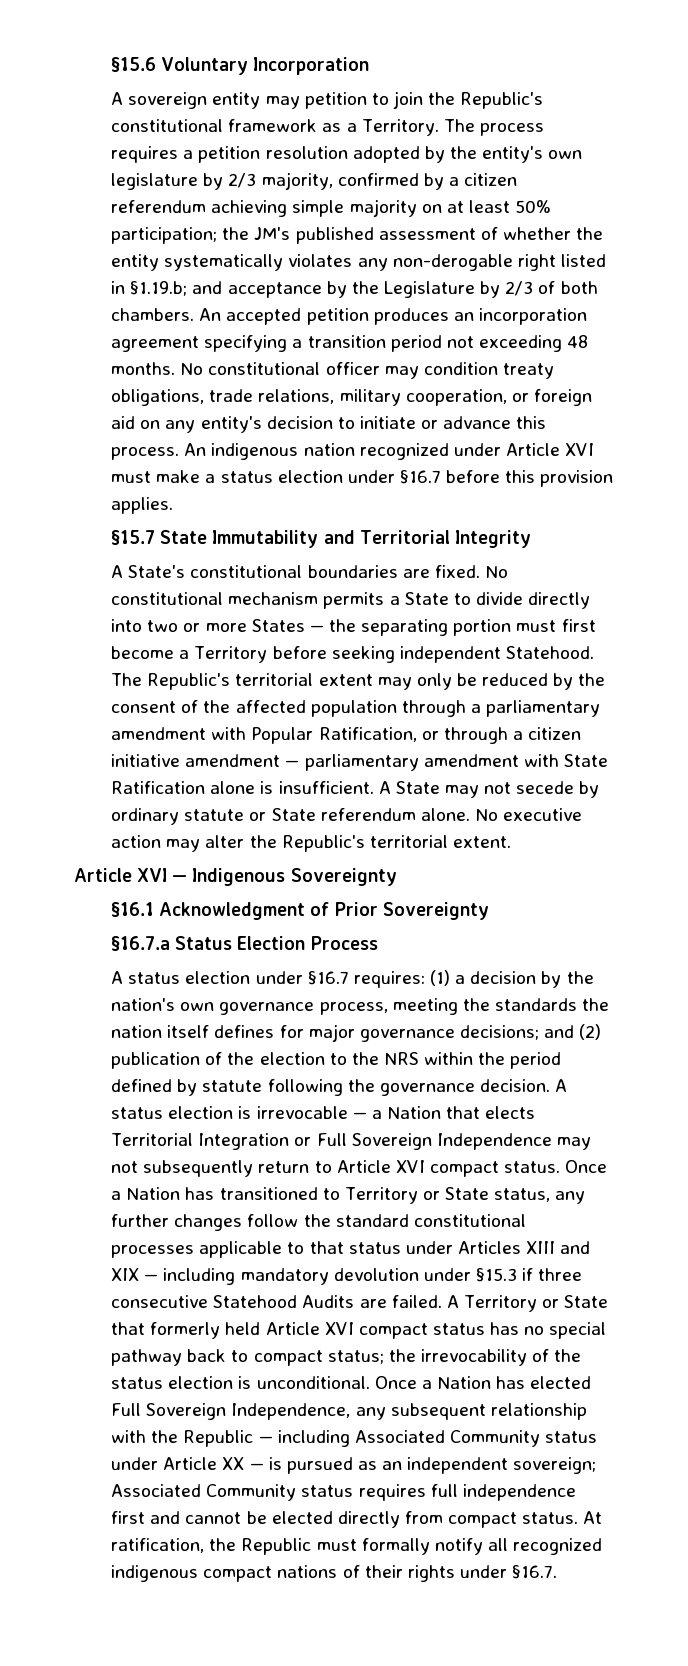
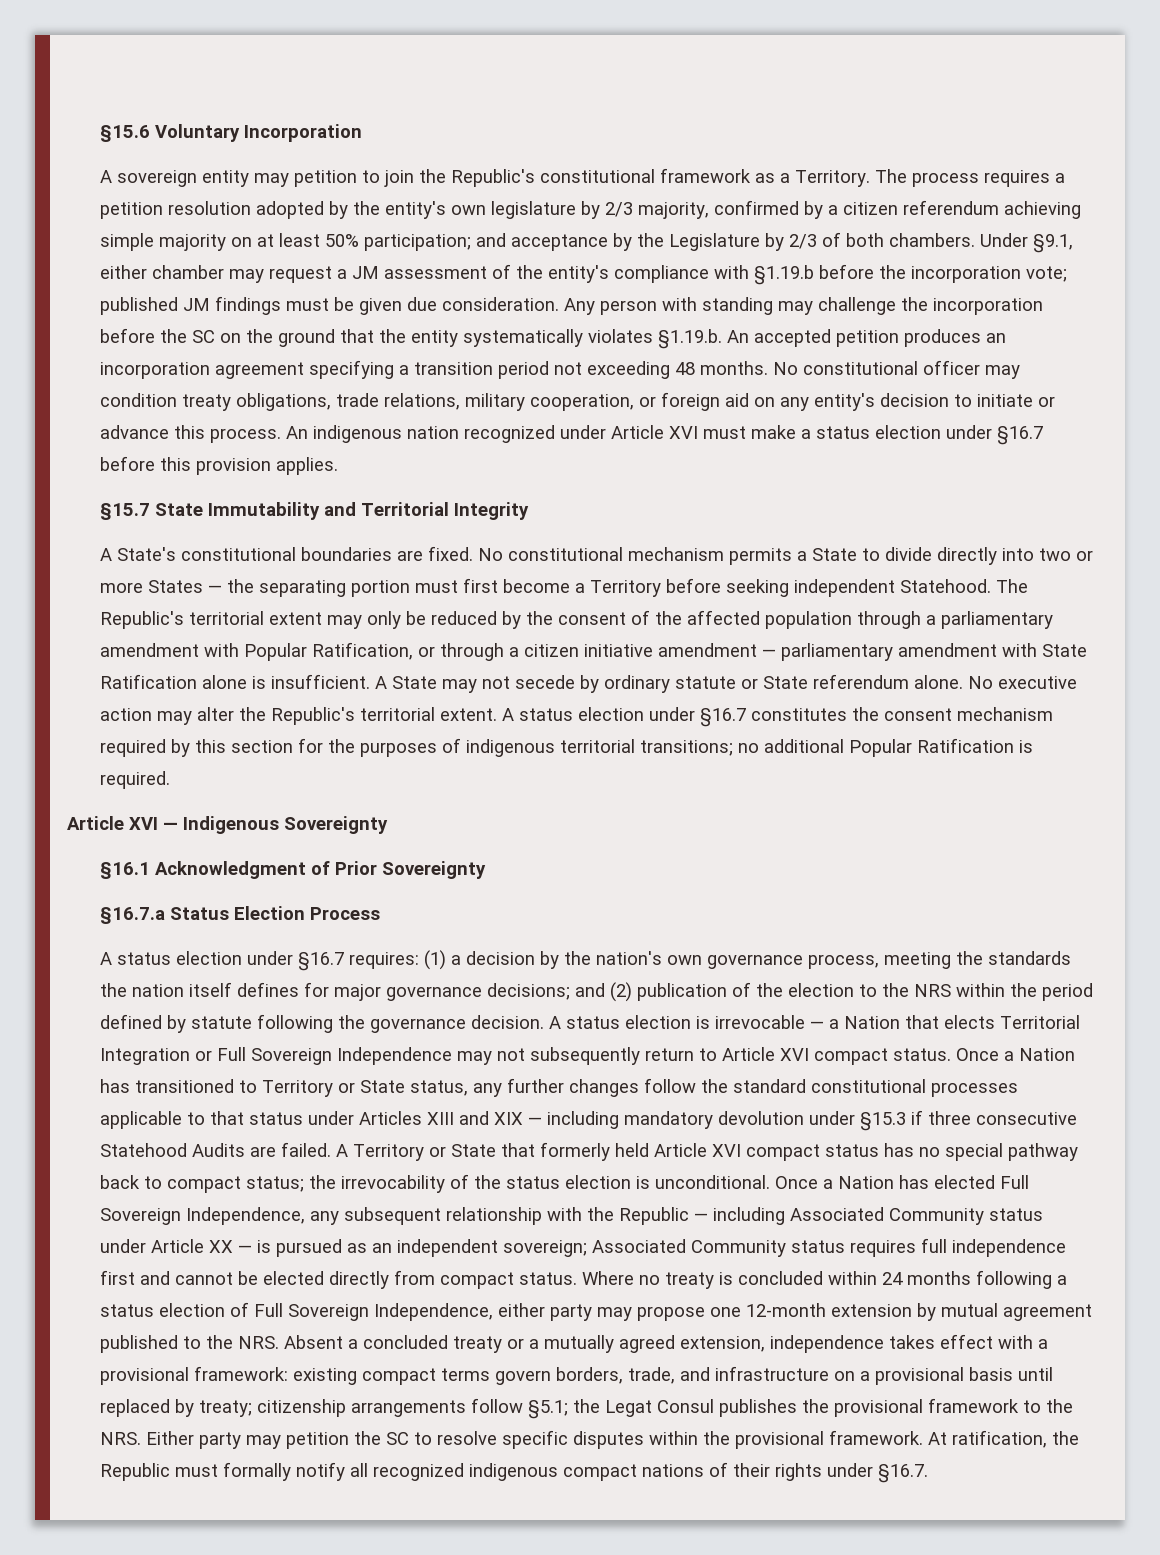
- The process requires a petition resolution adopted by the entity's own legislature by 2/3 majority, confirmed by a citizen referendum achieving simple majority on at least 50% participation; the JM's published assessment of whether the entity systematically violates any non-derogable right listed in §1.19.b; and acceptance by the Legislature by 2/3 of both chambers.
+ The process requires a petition resolution adopted by the entity's own legislature by 2/3 majority, confirmed by a citizen referendum achieving simple majority on at least 50% participation; and acceptance by the Legislature by 2/3 of both chambers.
- An accepted petition produces an incorporation agreement specifying a transition period not exceeding 48 months.
+ Under §9.1, either chamber may request a JM assessment of the entity's compliance with §1.19.b before the incorporation vote; published JM findings must be given due consideration. Any person with standing may challenge the incorporation before the SC on the ground that the entity systematically violates §1.19.b. An accepted petition produces an incorporation agreement specifying a transition period not exceeding 48 months.
+ A status election under §16.7 constitutes the consent mechanism required by this section for the purposes of indigenous territorial transitions; no additional Popular Ratification is required.
+ Where no treaty is concluded within 24 months following a status election of Full Sovereign Independence, either party may propose one 12-month extension by mutual agreement published to the NRS. Absent a concluded treaty or a mutually agreed extension, independence takes effect with a provisional framework: existing compact terms govern borders, trade, and infrastructure on a provisional basis until replaced by treaty; citizenship arrangements follow §5.1; the Legat Consul publishes the provisional framework to the NRS. Either party may petition the SC to resolve specific disputes within the provisional framework.

